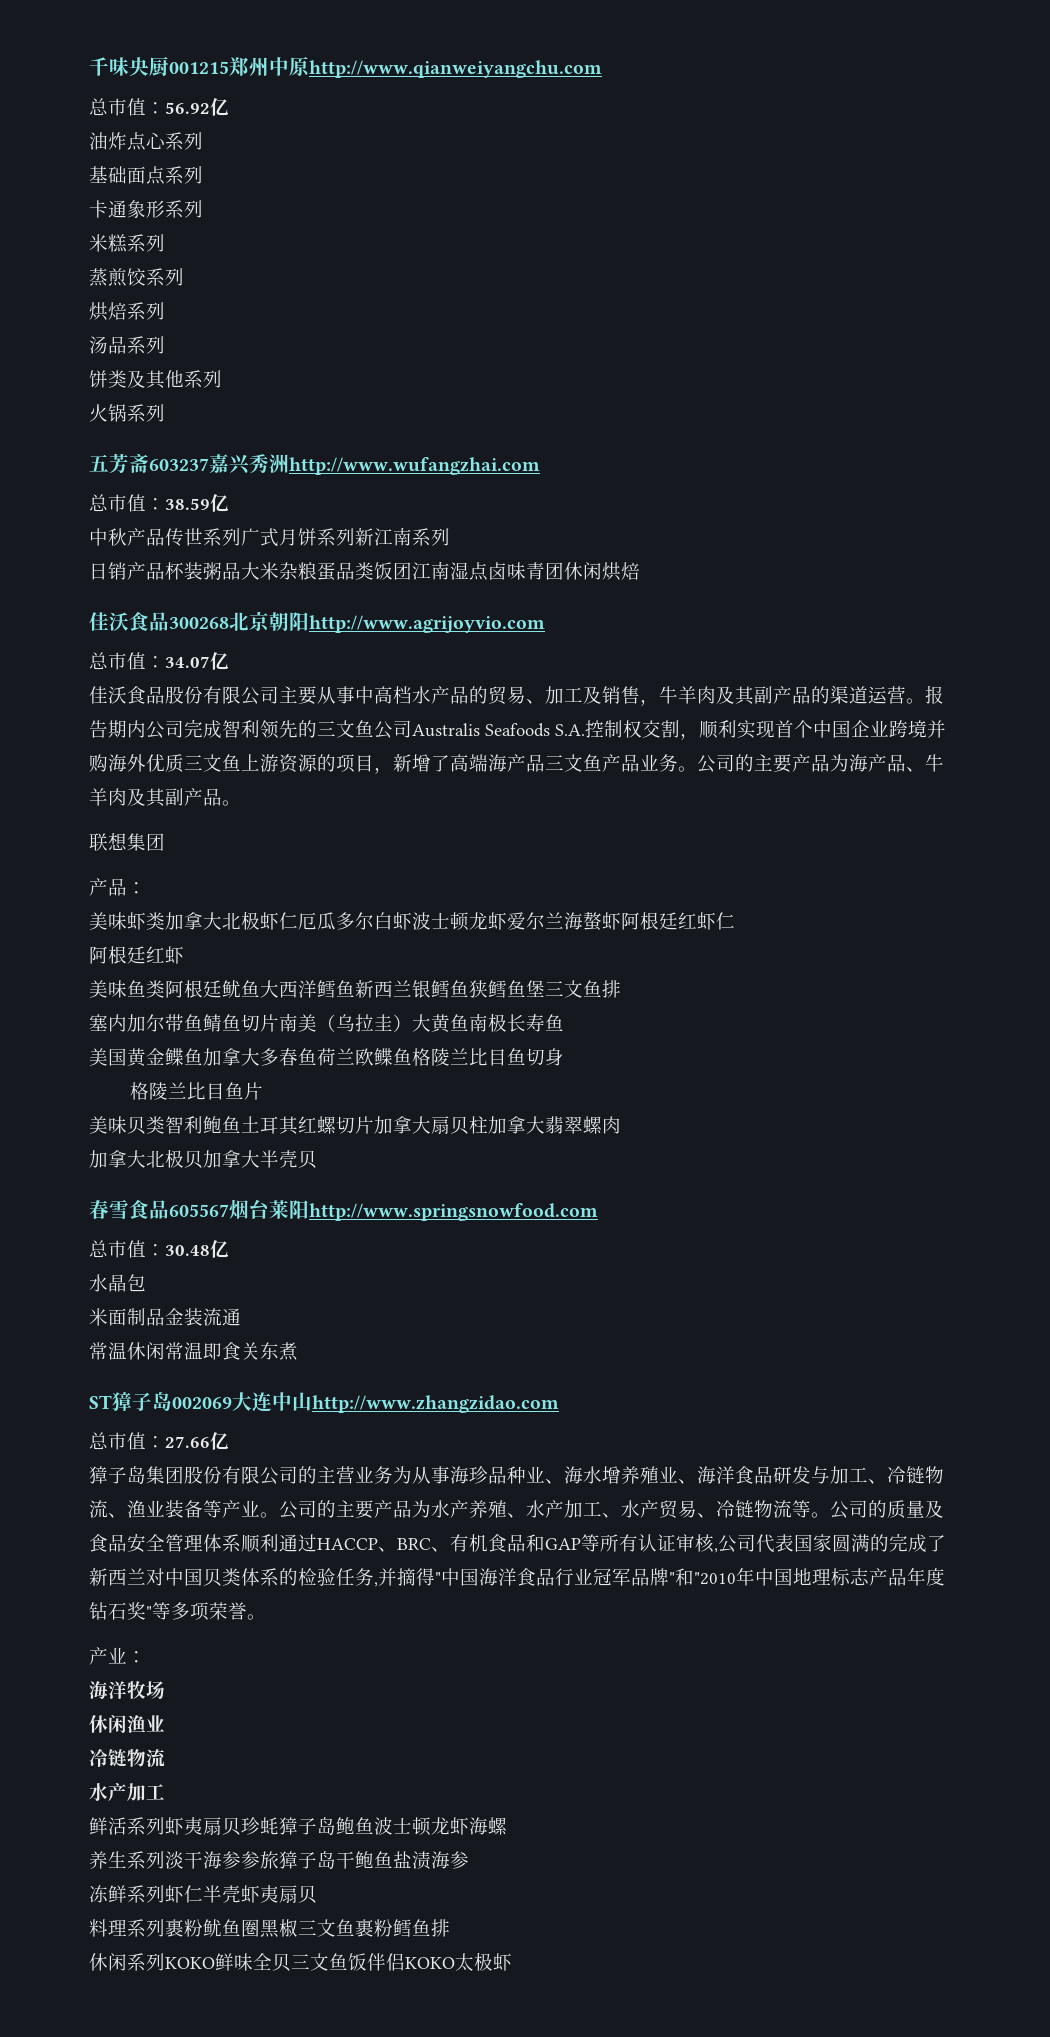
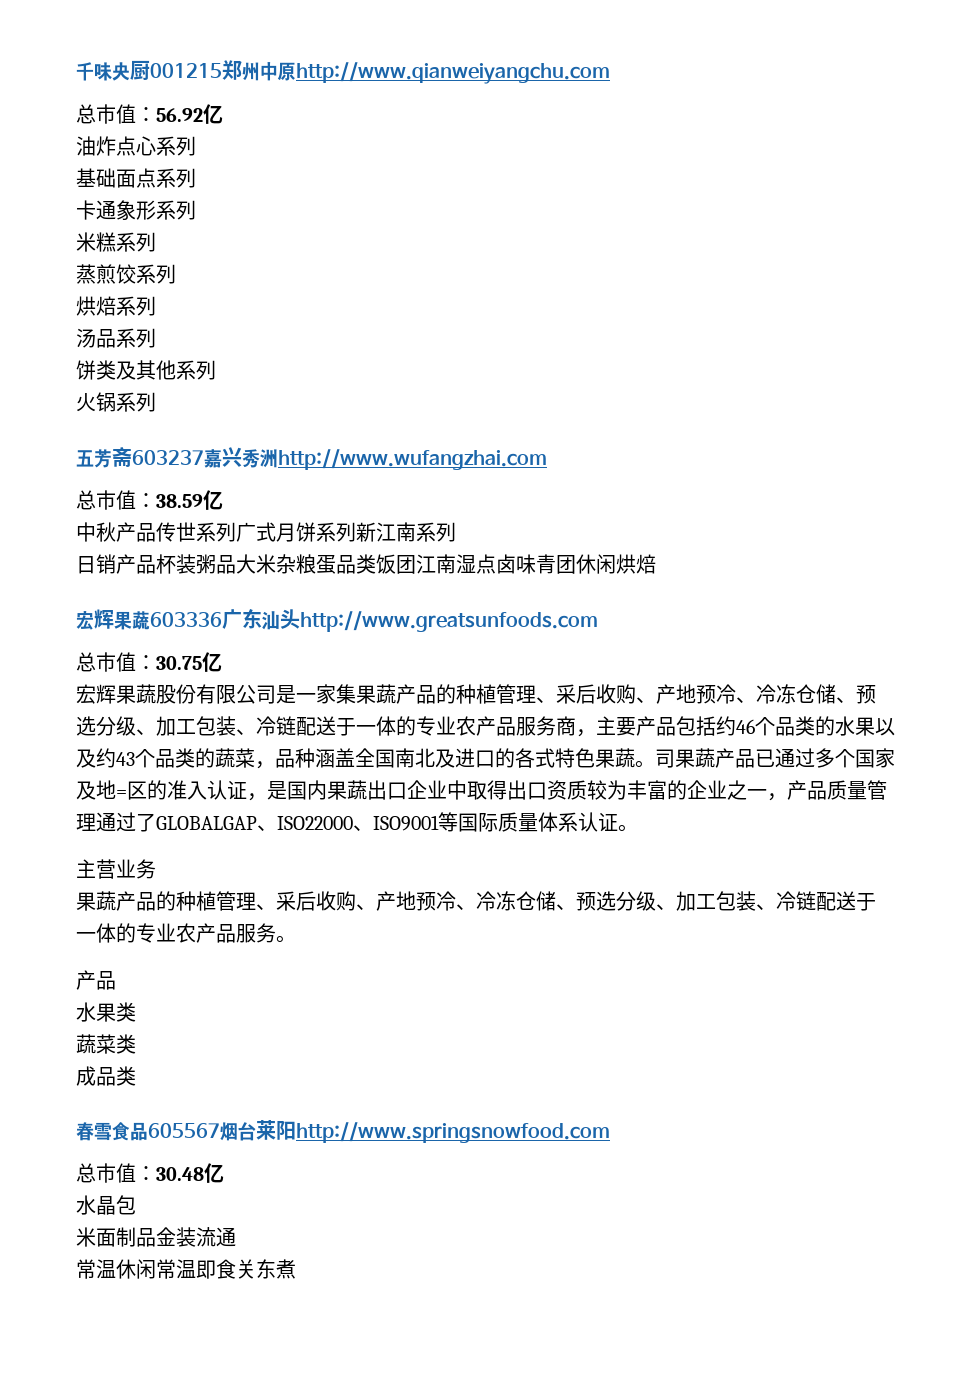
- 佳沃食品300268北京朝阳http://www.agrijoyvio.com
- 总市值：34.07亿
- 佳沃食品股份有限公司主要从事中高档水产品的贸易、加工及销售，牛羊肉及其副产品的渠道运营。报告期内公司完成智利领先的三文鱼公司Australis Seafoods S.A.控制权交割，顺利实现首个中国企业跨境并购海外优质三文鱼上游资源的项目，新增了高端海产品三文鱼产品业务。公司的主要产品为海产品、牛羊肉及其副产品。
- 联想集团
- 产品：
- 美味虾类加拿大北极虾仁厄瓜多尔白虾波士顿龙虾爱尔兰海螯虾阿根廷红虾仁
- 阿根廷红虾
- 美味鱼类阿根廷鱿鱼大西洋鳕鱼新西兰银鳕鱼狭鳕鱼堡三文鱼排
- 塞内加尔带鱼鲭鱼切片南美（乌拉圭）大黄鱼南极长寿鱼
- 美国黄金鲽鱼加拿大多春鱼荷兰欧鲽鱼格陵兰比目鱼切身
- 格陵兰比目鱼片
- 美味贝类智利鲍鱼土耳其红螺切片加拿大扇贝柱加拿大翡翠螺肉
- 加拿大北极贝加拿大半壳贝
+ 宏辉果蔬603336广东汕头http://www.greatsunfoods.com
+ 总市值：30.75亿
+ 宏辉果蔬股份有限公司是一家集果蔬产品的种植管理、采后收购、产地预冷、冷冻仓储、预选分级、加工包装、冷链配送于一体的专业农产品服务商，主要产品包括约46个品类的水果以及约43个品类的蔬菜，品种涵盖全国南北及进口的各式特色果蔬。司果蔬产品已通过多个国家及地=区的准入认证，是国内果蔬出口企业中取得出口资质较为丰富的企业之一，产品质量管理通过了GLOBALGAP、ISO22000、ISO9001等国际质量体系认证。
+ 主营业务
+ 果蔬产品的种植管理、采后收购、产地预冷、冷冻仓储、预选分级、加工包装、冷链配送于一体的专业农产品服务。
+ 产品
+ 水果类
+ 蔬菜类
+ 成品类
- ST獐子岛002069大连中山http://www.zhangzidao.com
- 总市值：27.66亿
- 獐子岛集团股份有限公司的主营业务为从事海珍品种业、海水增养殖业、海洋食品研发与加工、冷链物流、渔业装备等产业。公司的主要产品为水产养殖、水产加工、水产贸易、冷链物流等。公司的质量及食品安全管理体系顺利通过HACCP、BRC、有机食品和GAP等所有认证审核,公司代表国家圆满的完成了新西兰对中国贝类体系的检验任务,并摘得"中国海洋食品行业冠军品牌"和"2010年中国地理标志产品年度钻石奖"等多项荣誉。
- 产业：
- 海洋牧场
- 休闲渔业
- 冷链物流
- 水产加工
- 鲜活系列虾夷扇贝珍蚝獐子岛鲍鱼波士顿龙虾海螺
- 养生系列淡干海参参旅獐子岛干鲍鱼盐渍海参
- 冻鲜系列虾仁半壳虾夷扇贝
- 料理系列裹粉鱿鱼圈黑椒三文鱼裹粉鳕鱼排
- 休闲系列KOKO鲜味全贝三文鱼饭伴侣KOKO太极虾

